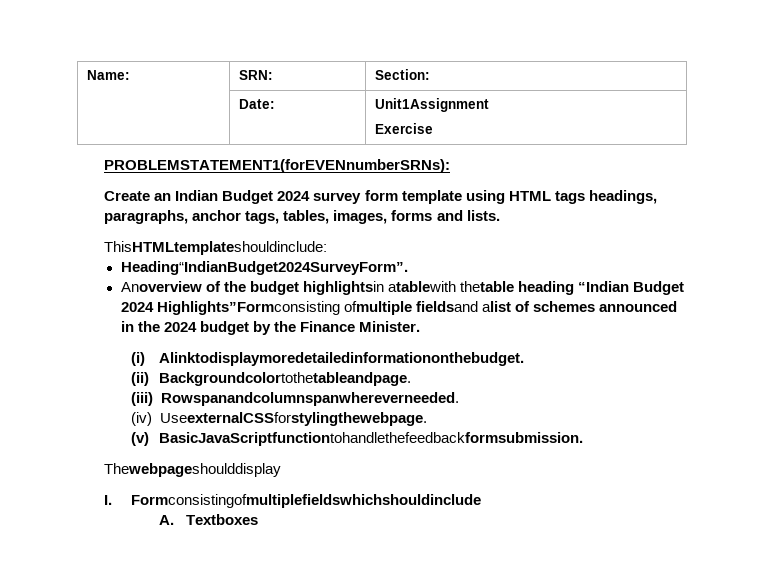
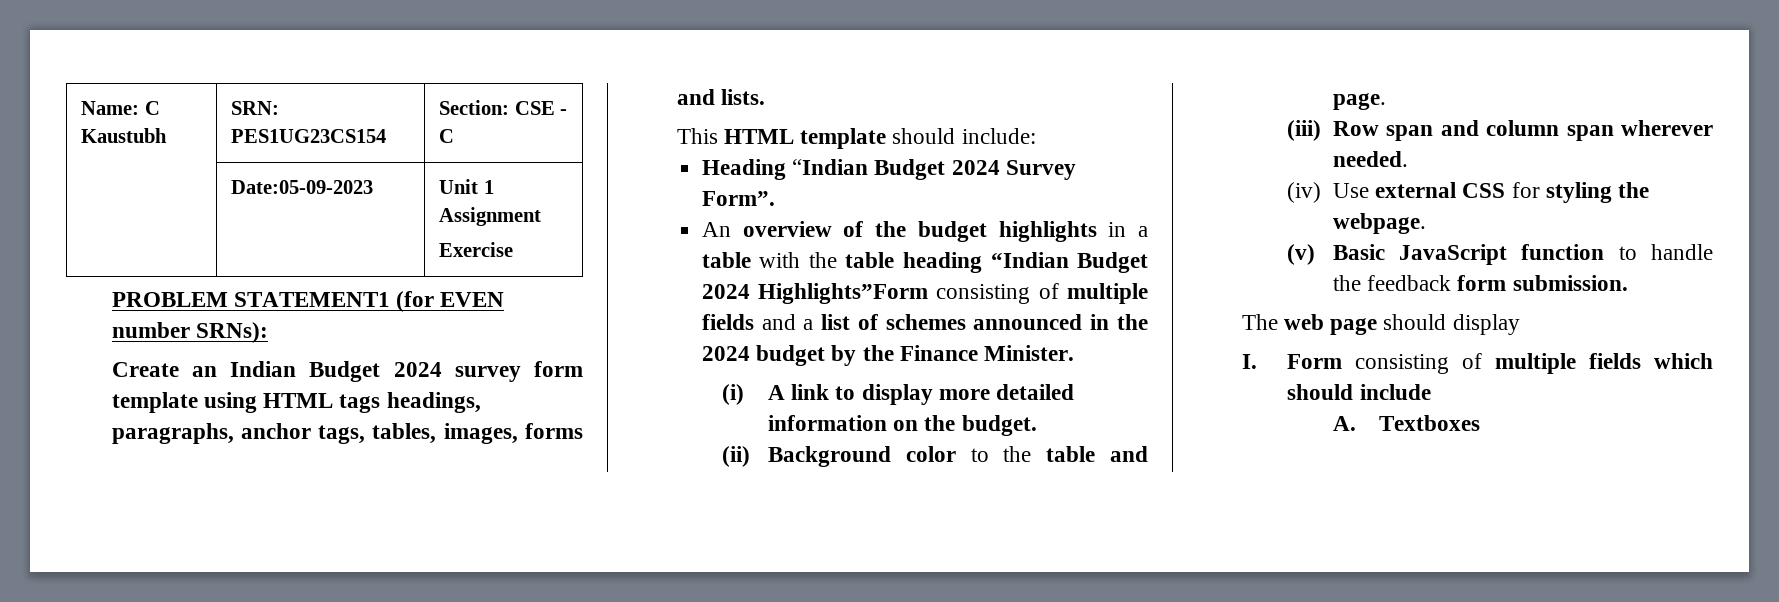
- Name: | SRN: | Section:
- | Date: | Unit1Assignment
+ Name: C Kaustubh | SRN: PES1UG23CS154 | Section: CSE - C
+ | Date:05-09-2023 | Unit 1 Assignment
  Exercise
- PROBLEMSTATEMENT1(forEVENnumberSRNs):
+ PROBLEM STATEMENT1 (for EVEN number SRNs):
- ThisHTMLtemplateshouldinclude:
- Heading“IndianBudget2024SurveyForm”.
- Anoverview of the budget highlightsin atablewith thetable heading “Indian Budget 2024 Highlights”Formconsisting ofmultiple fieldsand alist of schemes announced in the 2024 budget by the Finance Minister.
+ This HTML template should include:
+ Heading “Indian Budget 2024 Survey Form”.
+ An overview of the budget highlights in a table with the table heading “Indian Budget 2024 Highlights”Form consisting of multiple fields and a list of schemes announced in the 2024 budget by the Finance Minister.
- (i) Alinktodisplaymoredetailedinformationonthebudget.
- (ii) Backgroundcolortothetableandpage.
- (iii) Rowspanandcolumnspanwhereverneeded.
- (iv) UseexternalCSSforstylingthewebpage.
- (v) BasicJavaScriptfunctiontohandlethefeedbackformsubmission.
- Thewebpageshoulddisplay
- I. Formconsistingofmultiplefieldswhichshouldinclude
+ (i) A link to display more detailed information on the budget.
+ (ii) Background color to the table and page.
+ (iii) Row span and column span wherever needed.
+ (iv) Use external CSS for styling the webpage.
+ (v) Basic JavaScript function to handle the feedback form submission.
+ The web page should display
+ I. Form consisting of multiple fields which should include

